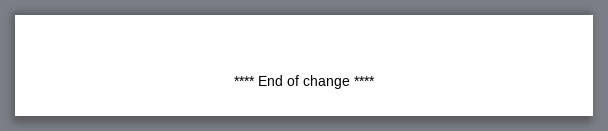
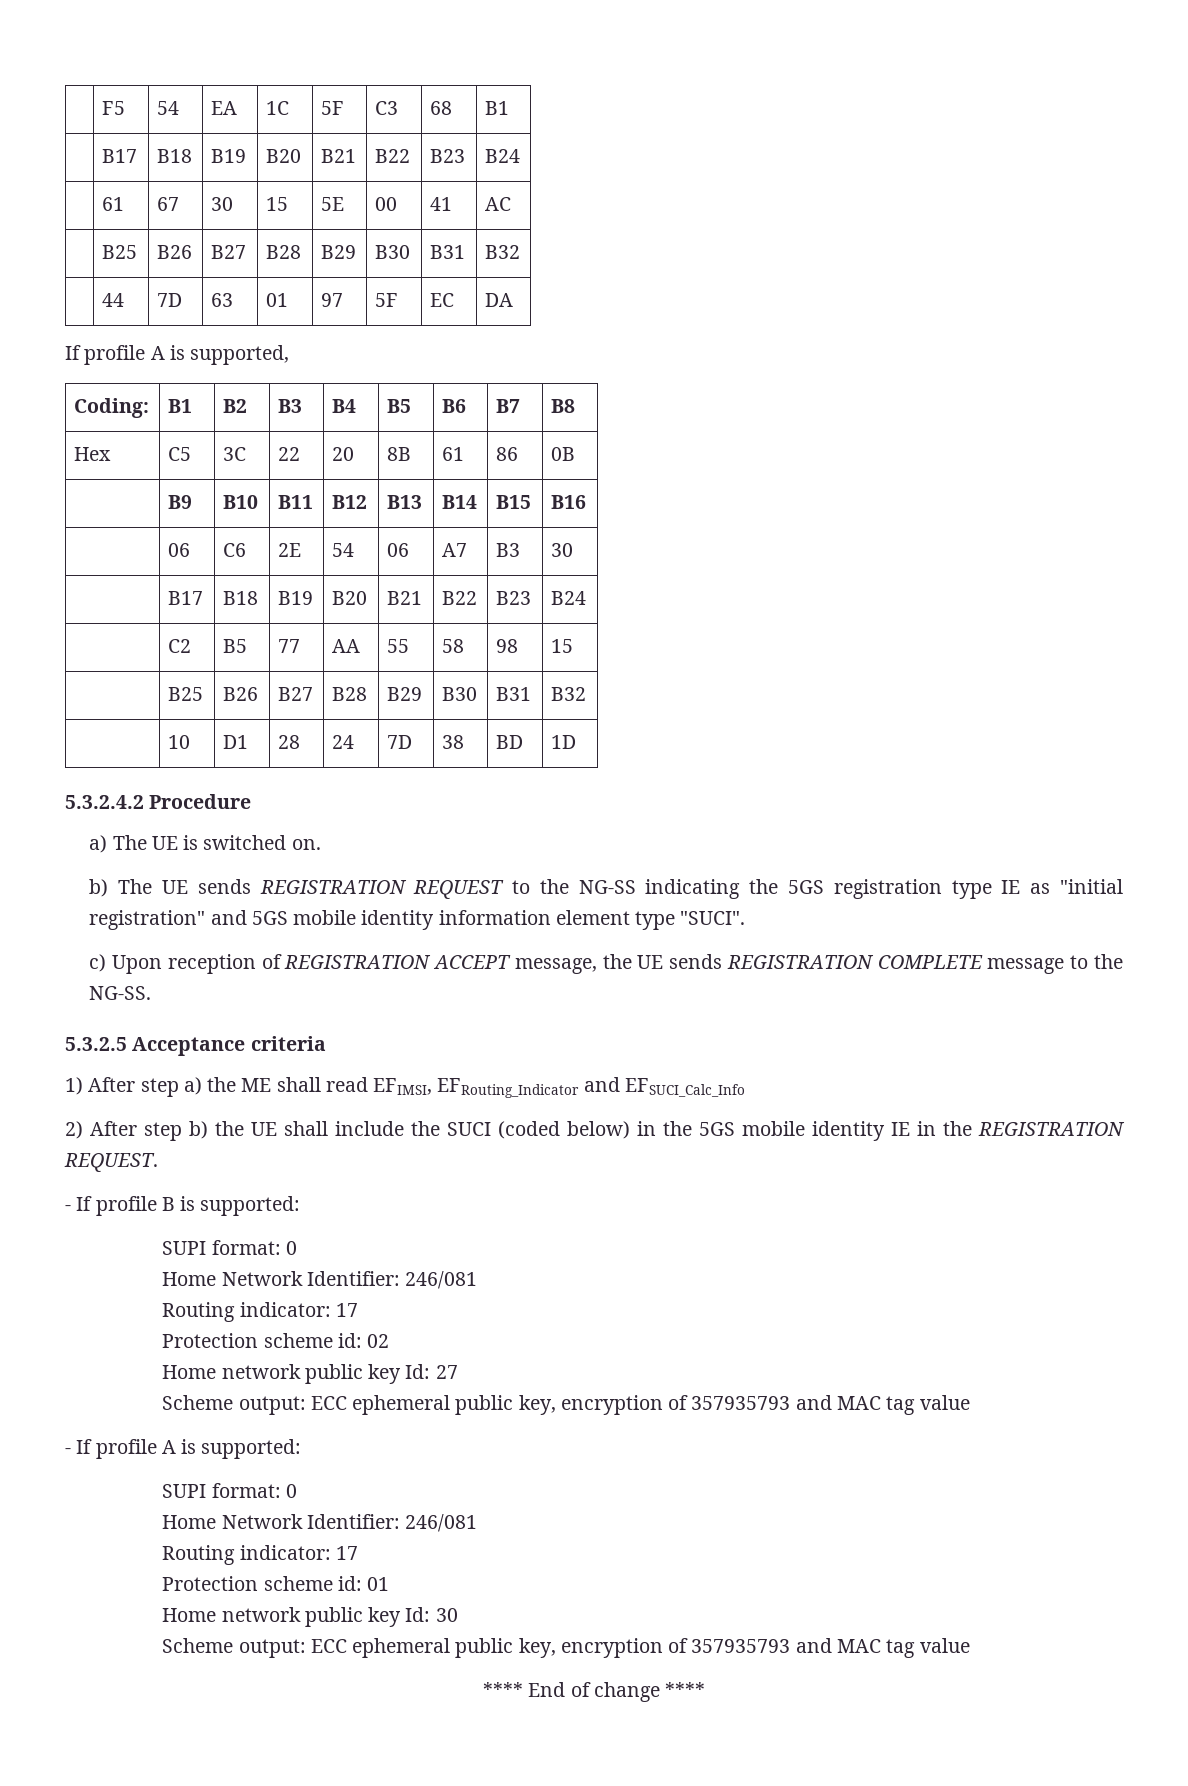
+ | F5 | 54 | EA | 1C | 5F | C3 | 68 | B1
+ | B17 | B18 | B19 | B20 | B21 | B22 | B23 | B24
+ | 61 | 67 | 30 | 15 | 5E | 00 | 41 | AC
+ | B25 | B26 | B27 | B28 | B29 | B30 | B31 | B32
+ | 44 | 7D | 63 | 01 | 97 | 5F | EC | DA
+ If profile A is supported,
+ Coding: | B1 | B2 | B3 | B4 | B5 | B6 | B7 | B8
+ Hex | C5 | 3C | 22 | 20 | 8B | 61 | 86 | 0B
+ | B9 | B10 | B11 | B12 | B13 | B14 | B15 | B16
+ | 06 | C6 | 2E | 54 | 06 | A7 | B3 | 30
+ | B17 | B18 | B19 | B20 | B21 | B22 | B23 | B24
+ | C2 | B5 | 77 | AA | 55 | 58 | 98 | 15
+ | B25 | B26 | B27 | B28 | B29 | B30 | B31 | B32
+ | 10 | D1 | 28 | 24 | 7D | 38 | BD | 1D
+ 5.3.2.4.2 Procedure
+ a) The UE is switched on.
+ b) The UE sends REGISTRATION REQUEST to the NG-SS indicating the 5GS registration type IE as "initial registration" and 5GS mobile identity information element type "SUCI".
+ c) Upon reception of REGISTRATION ACCEPT message, the UE sends REGISTRATION COMPLETE message to the NG-SS.
+ 5.3.2.5 Acceptance criteria
+ 1) After step a) the ME shall read EFIMSI, EFRouting_Indicator and EFSUCI_Calc_Info
+ 2) After step b) the UE shall include the SUCI (coded below) in the 5GS mobile identity IE in the REGISTRATION REQUEST.
+ - If profile B is supported:
+ SUPI format: 0
+ Home Network Identifier: 246/081
+ Routing indicator: 17
+ Protection scheme id: 02
+ Home network public key Id: 27
+ Scheme output: ECC ephemeral public key, encryption of 357935793 and MAC tag value
+ - If profile A is supported:
+ SUPI format: 0
+ Home Network Identifier: 246/081
+ Routing indicator: 17
+ Protection scheme id: 01
+ Home network public key Id: 30
+ Scheme output: ECC ephemeral public key, encryption of 357935793 and MAC tag value

